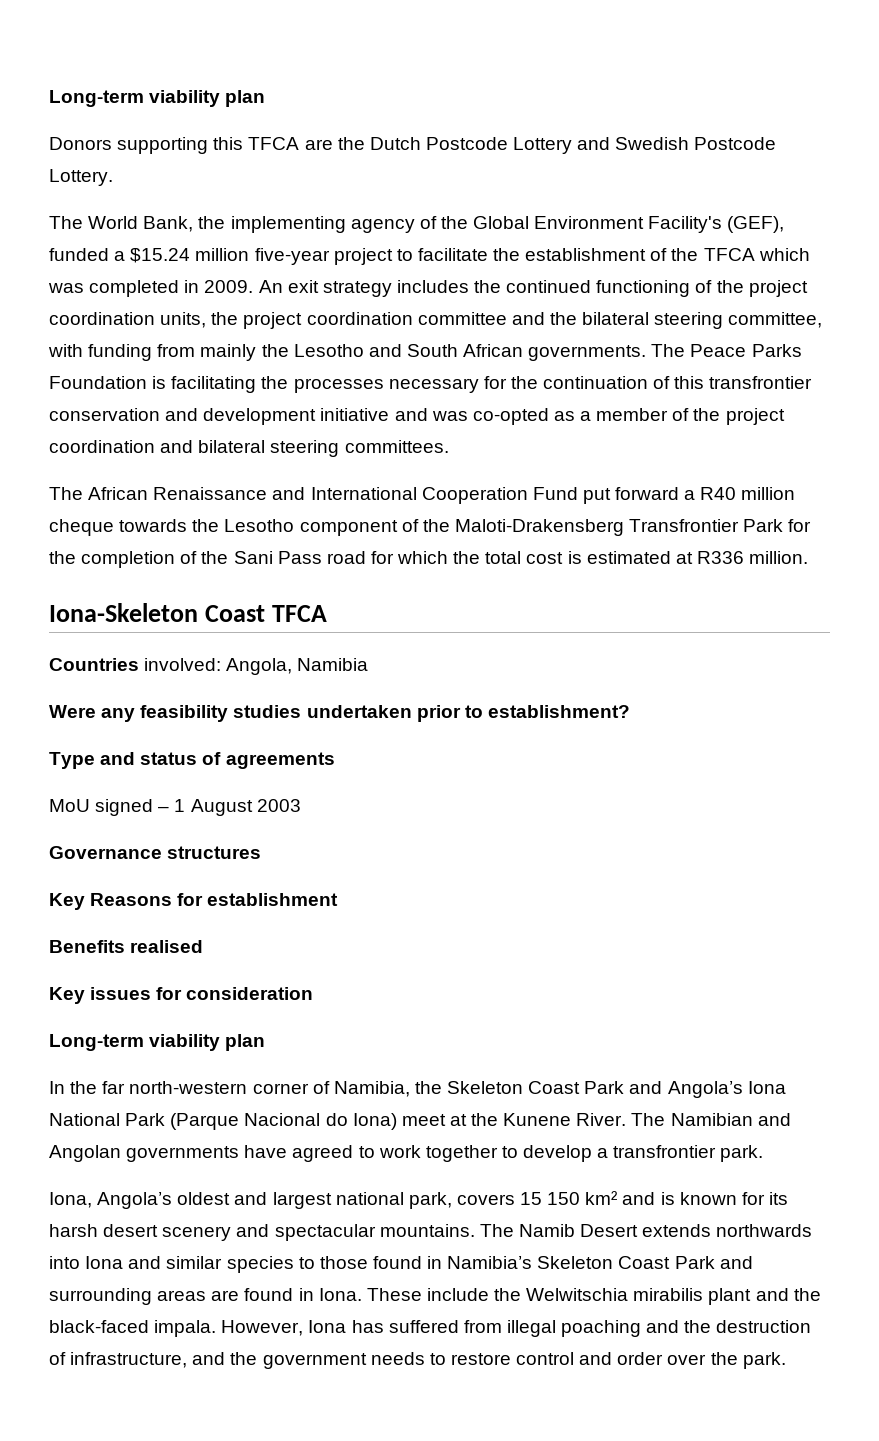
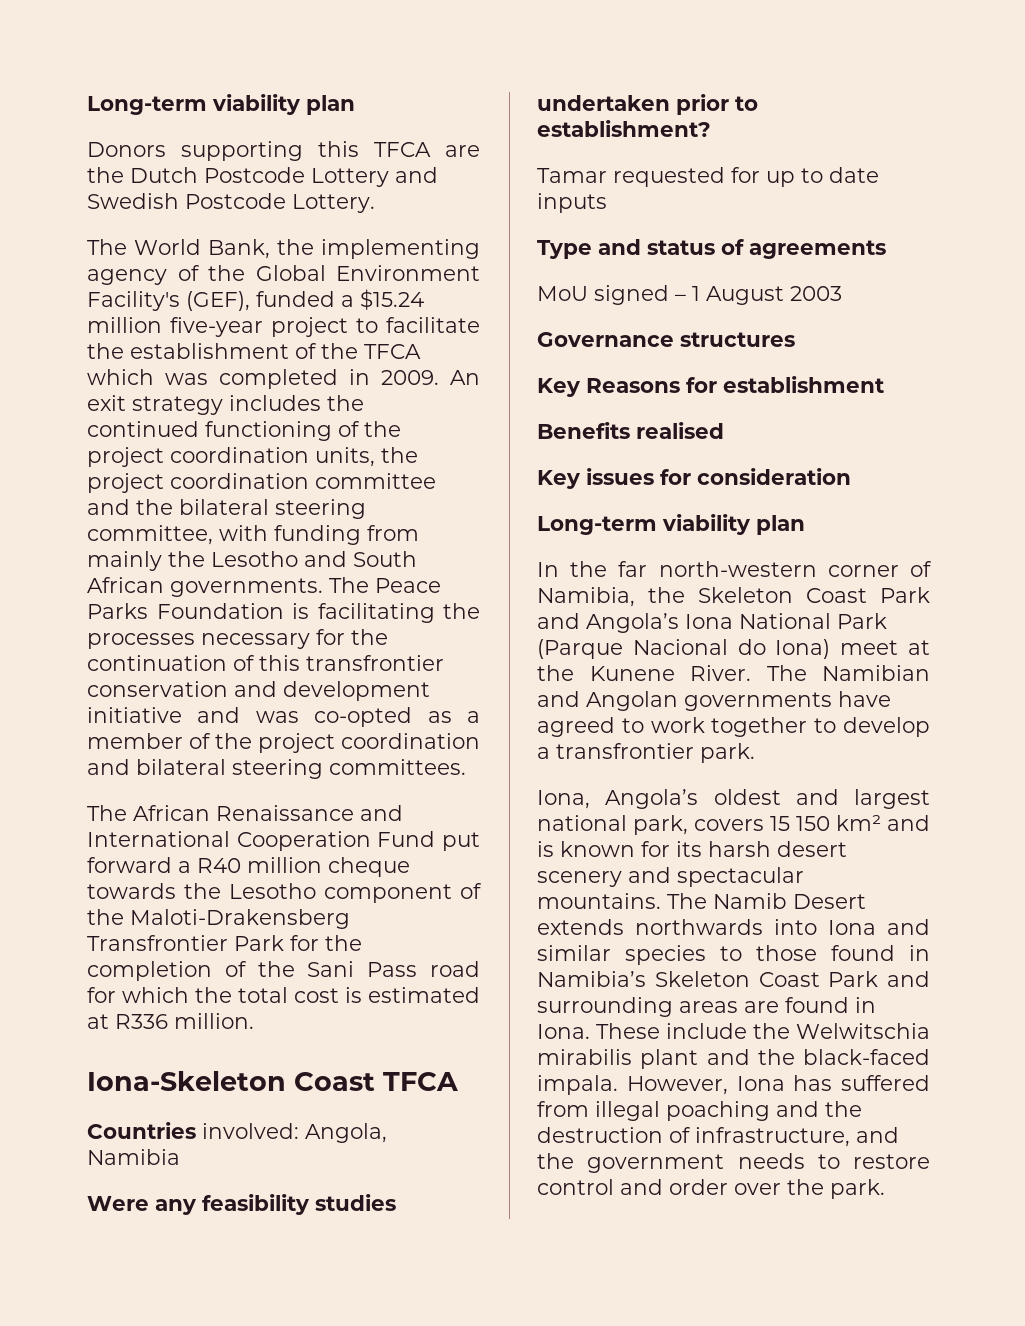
+ Tamar requested for up to date inputs

